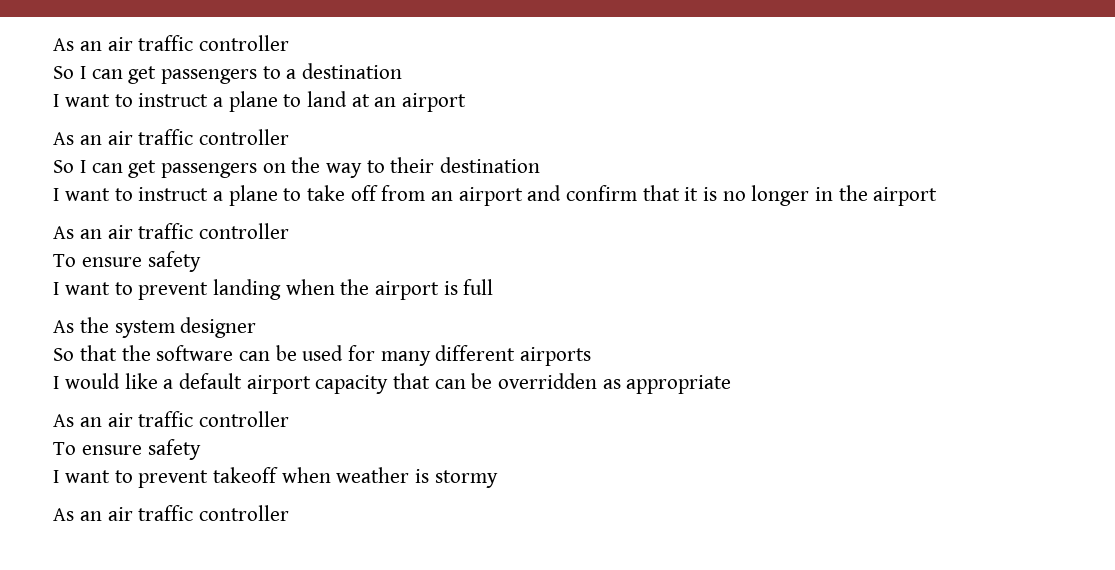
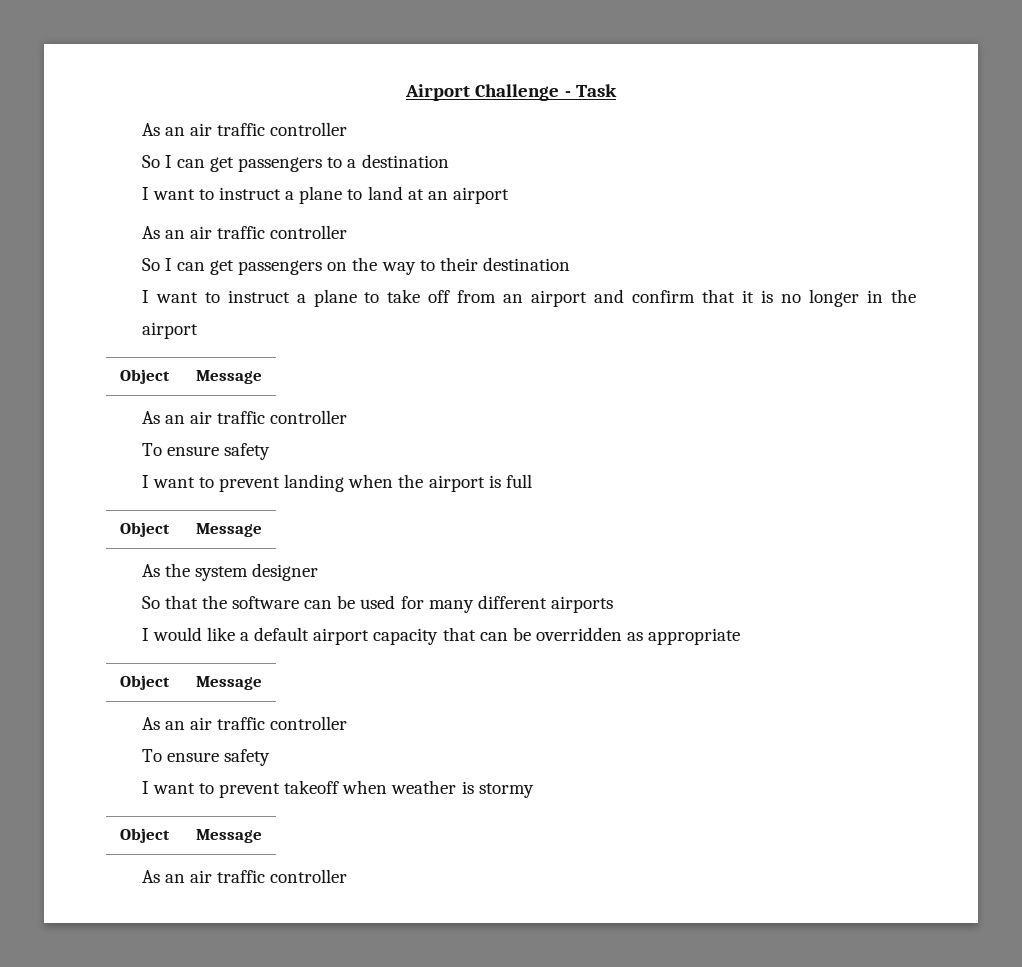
+ Airport Challenge - Task
  I want to instruct a plane to take off from an airport and confirm that it is no longer in the airport
+ Object | Message
  I want to prevent landing when the airport is full
+ Object | Message
  I would like a default airport capacity that can be overridden as appropriate
+ Object | Message
  I want to prevent takeoff when weather is stormy
+ Object | Message

